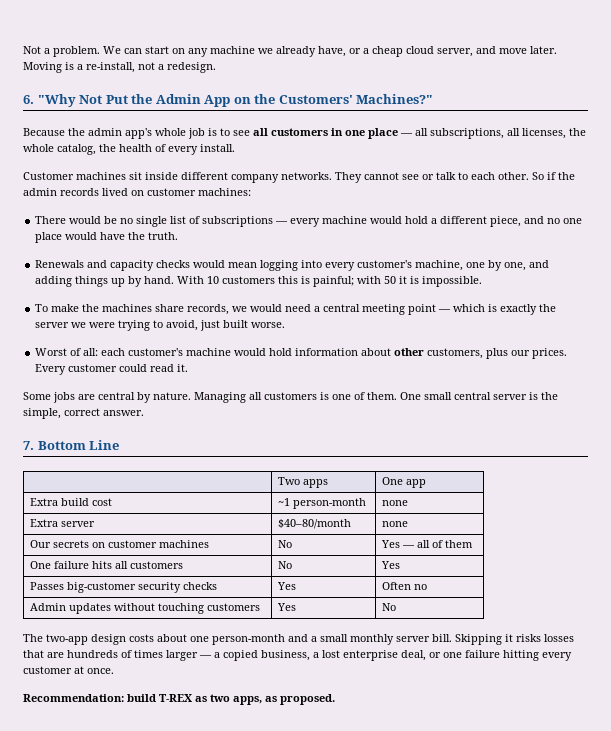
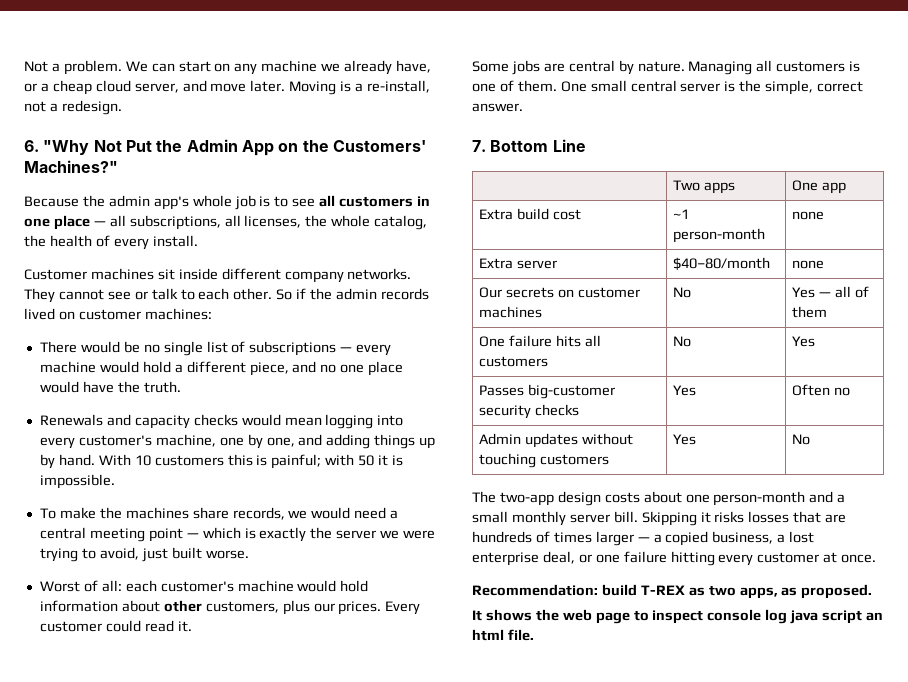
+ It shows the web page to inspect console log java script an html file.

